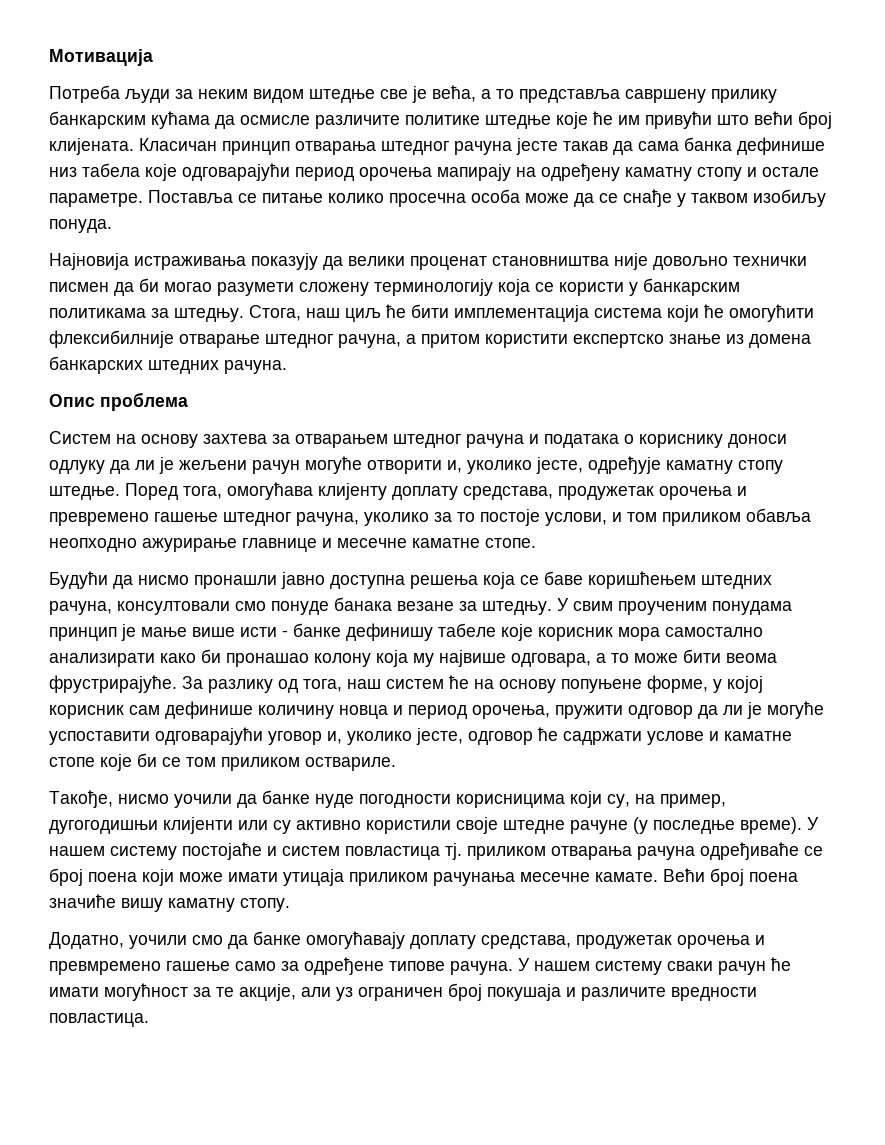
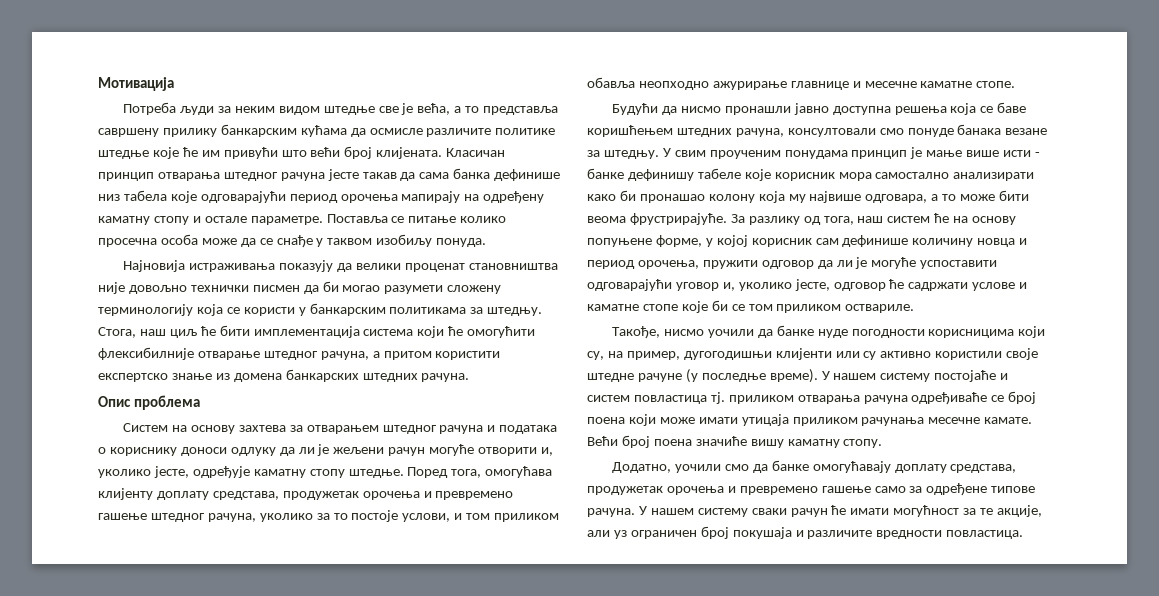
- Додатно, уочили смо да банке омогућавају доплату средстава, продужетак орочења и превмремено гашење само за одређене типове рачуна.
+ Додатно, уочили смо да банке омогућавају доплату средстава, продужетак орочења и превремено гашење само за одређене типове рачуна.

